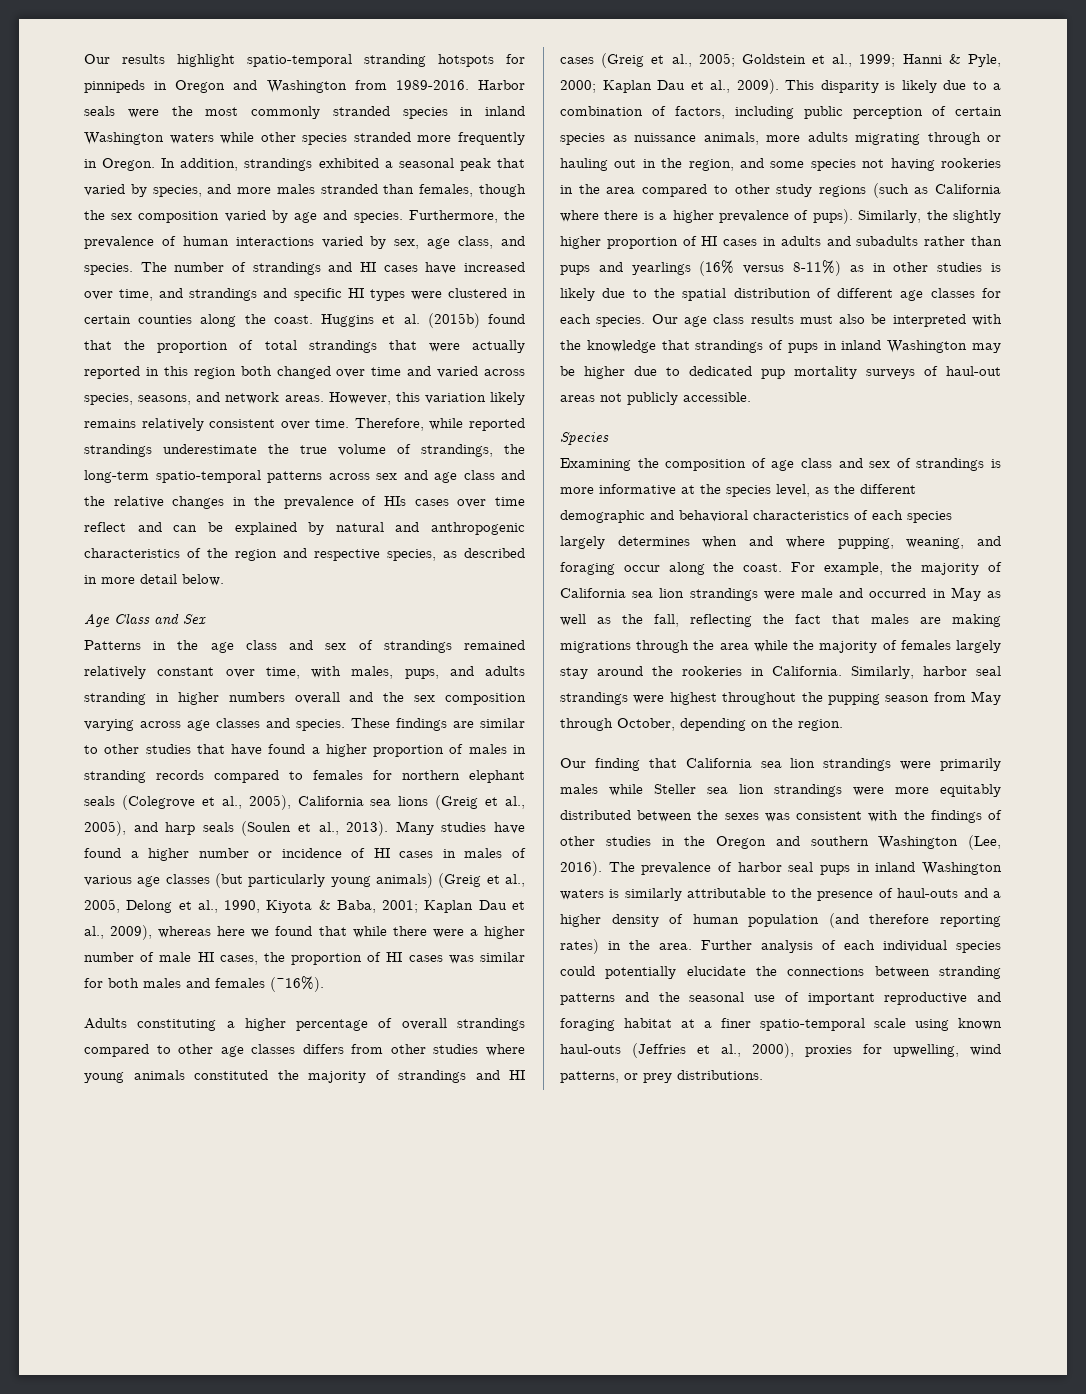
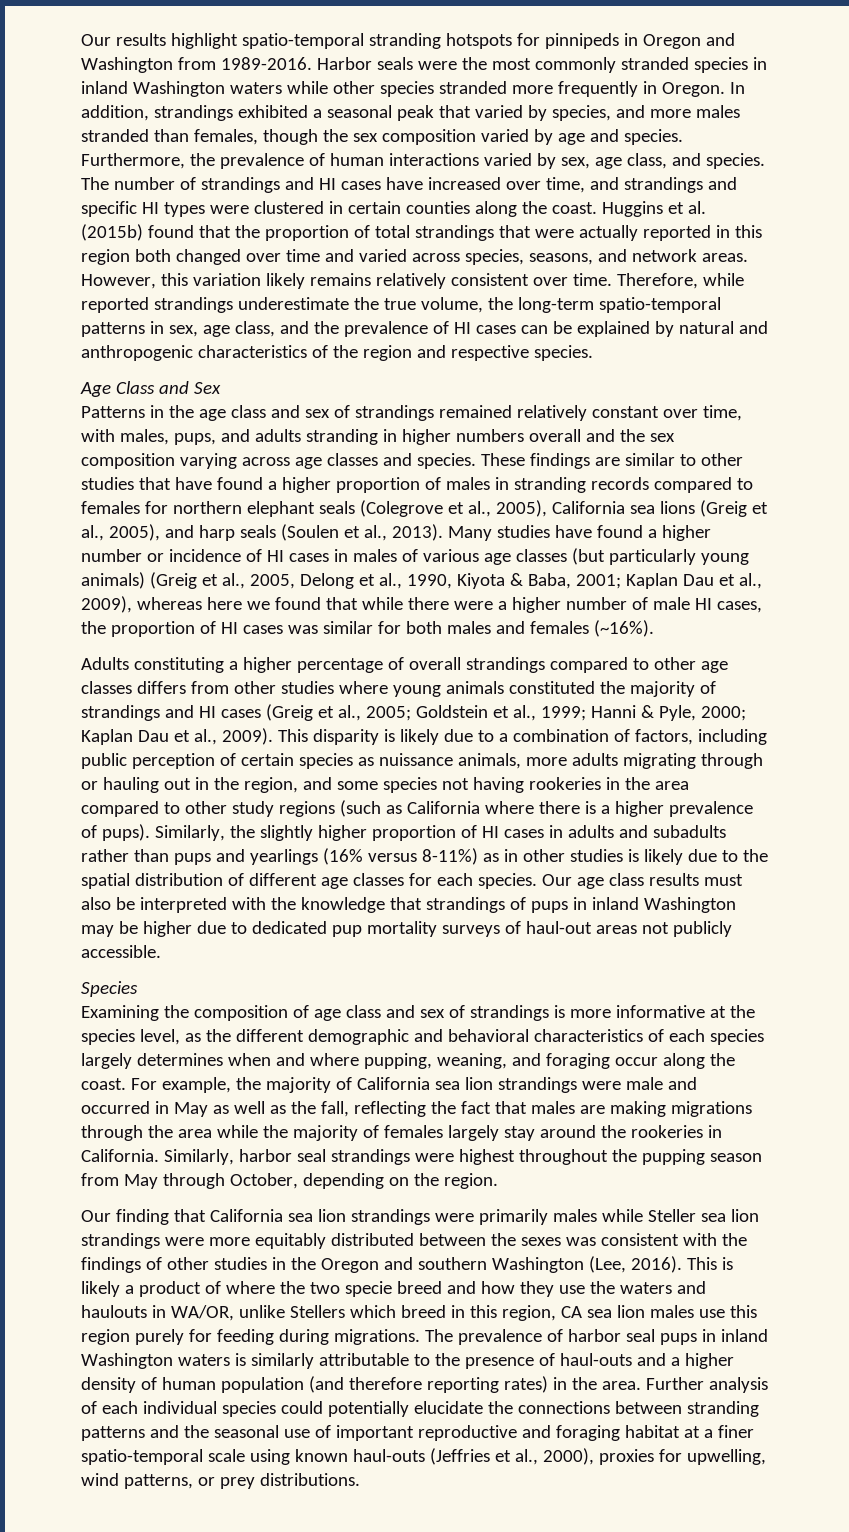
- Therefore, while reported strandings underestimate the true volume of strandings, the long-term spatio-temporal patterns across sex and age class and the relative changes in the prevalence of HIs cases over time reflect and can be explained by natural and anthropogenic characteristics of the region and respective species, as described in more detail below.
+ Therefore, while reported strandings underestimate the true volume, the long-term spatio-temporal patterns in sex, age class, and the prevalence of HI cases can be explained by natural and anthropogenic characteristics of the region and respective species.
+ This is likely a product of where the two specie breed and how they use the waters and haulouts in WA/OR, unlike Stellers which breed in this region, CA sea lion males use this region purely for feeding during migrations.

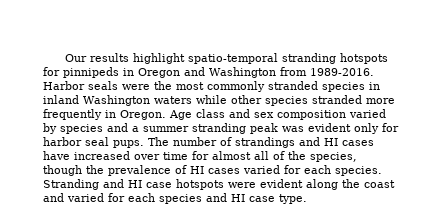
- In addition, strandings exhibited a seasonal peak that varied by species, and more males stranded than females, though the sex composition varied by age and species. Furthermore, the prevalence of human interactions varied by sex, age class, and species.
+ Age class and sex composition varied by species and a summer stranding peak was evident only for harbor seal pups.
- The number of strandings and HI cases have increased over time, and strandings and specific HI types were clustered in certain counties along the coast. Huggins et al. (2015b) found that the proportion of total strandings that were actually reported in this region both changed over time and varied across species, seasons, and network areas. However, this variation likely remains relatively consistent over time. Therefore, while reported strandings underestimate the true volume, the long-term spatio-temporal patterns in sex, age class, and the prevalence of HI cases can be explained by natural and anthropogenic characteristics of the region and respective species.
- Age Class and Sex
- Patterns in the age class and sex of strandings remained relatively constant over time, with males, pups, and adults stranding in higher numbers overall and the sex composition varying across age classes and species. These findings are similar to other studies that have found a higher proportion of males in stranding records compared to females for northern elephant seals (Colegrove et al., 2005), California sea lions (Greig et al., 2005), and harp seals (Soulen et al., 2013). Many studies have found a higher number or incidence of HI cases in males of various age classes (but particularly young animals) (Greig et al., 2005, Delong et al., 1990, Kiyota & Baba, 2001; Kaplan Dau et al., 2009), whereas here we found that while there were a higher number of male HI cases, the proportion of HI cases was similar for both males and females (~16%).
- Adults constituting a higher percentage of overall strandings compared to other age classes differs from other studies where young animals constituted the majority of strandings and HI cases (Greig et al., 2005; Goldstein et al., 1999; Hanni & Pyle, 2000; Kaplan Dau et al., 2009). This disparity is likely due to a combination of factors, including public perception of certain species as nuissance animals, more adults migrating through or hauling out in the region, and some species not having rookeries in the area compared to other study regions (such as California where there is a higher prevalence of pups). Similarly, the slightly higher proportion of HI cases in adults and subadults rather than pups and yearlings (16% versus 8-11%) as in other studies is likely due to the spatial distribution of different age classes for each species. Our age class results must also be interpreted with the knowledge that strandings of pups in inland Washington may be higher due to dedicated pup mortality surveys of haul-out areas not publicly accessible.
- Species
- Examining the composition of age class and sex of strandings is more informative at the species level, as the different demographic and behavioral characteristics of each species largely determines when and where pupping, weaning, and foraging occur along the coast. For example, the majority of California sea lion strandings were male and occurred in May as well as the fall, reflecting the fact that males are making migrations through the area while the majority of females largely stay around the rookeries in California. Similarly, harbor seal strandings were highest throughout the pupping season from May through October, depending on the region.
- Our finding that California sea lion strandings were primarily males while Steller sea lion strandings were more equitably distributed between the sexes was consistent with the findings of other studies in the Oregon and southern Washington (Lee, 2016). This is likely a product of where the two specie breed and how they use the waters and haulouts in WA/OR, unlike Stellers which breed in this region, CA sea lion males use this region purely for feeding during migrations. The prevalence of harbor seal pups in inland Washington waters is similarly attributable to the presence of haul-outs and a higher density of human population (and therefore reporting rates) in the area. Further analysis of each individual species could potentially elucidate the connections between stranding patterns and the seasonal use of important reproductive and foraging habitat at a finer spatio-temporal scale using known haul-outs (Jeffries et al., 2000), proxies for upwelling, wind patterns, or prey distributions.
+ The number of strandings and HI cases have increased over time for almost all of the species, though the prevalence of HI cases varied for each species. Stranding and HI case hotspots were evident along the coast and varied for each species and HI case type.

